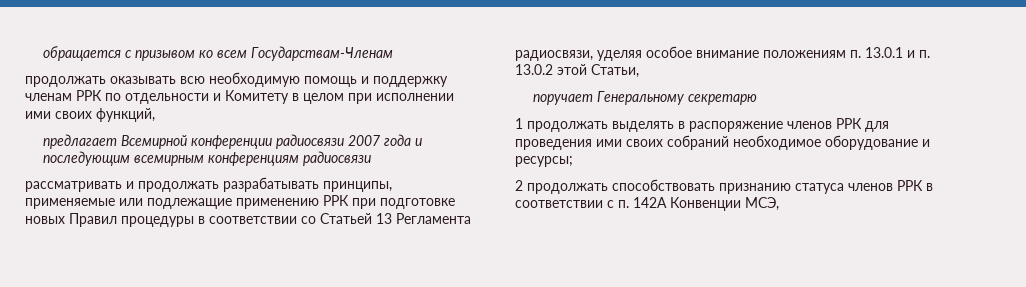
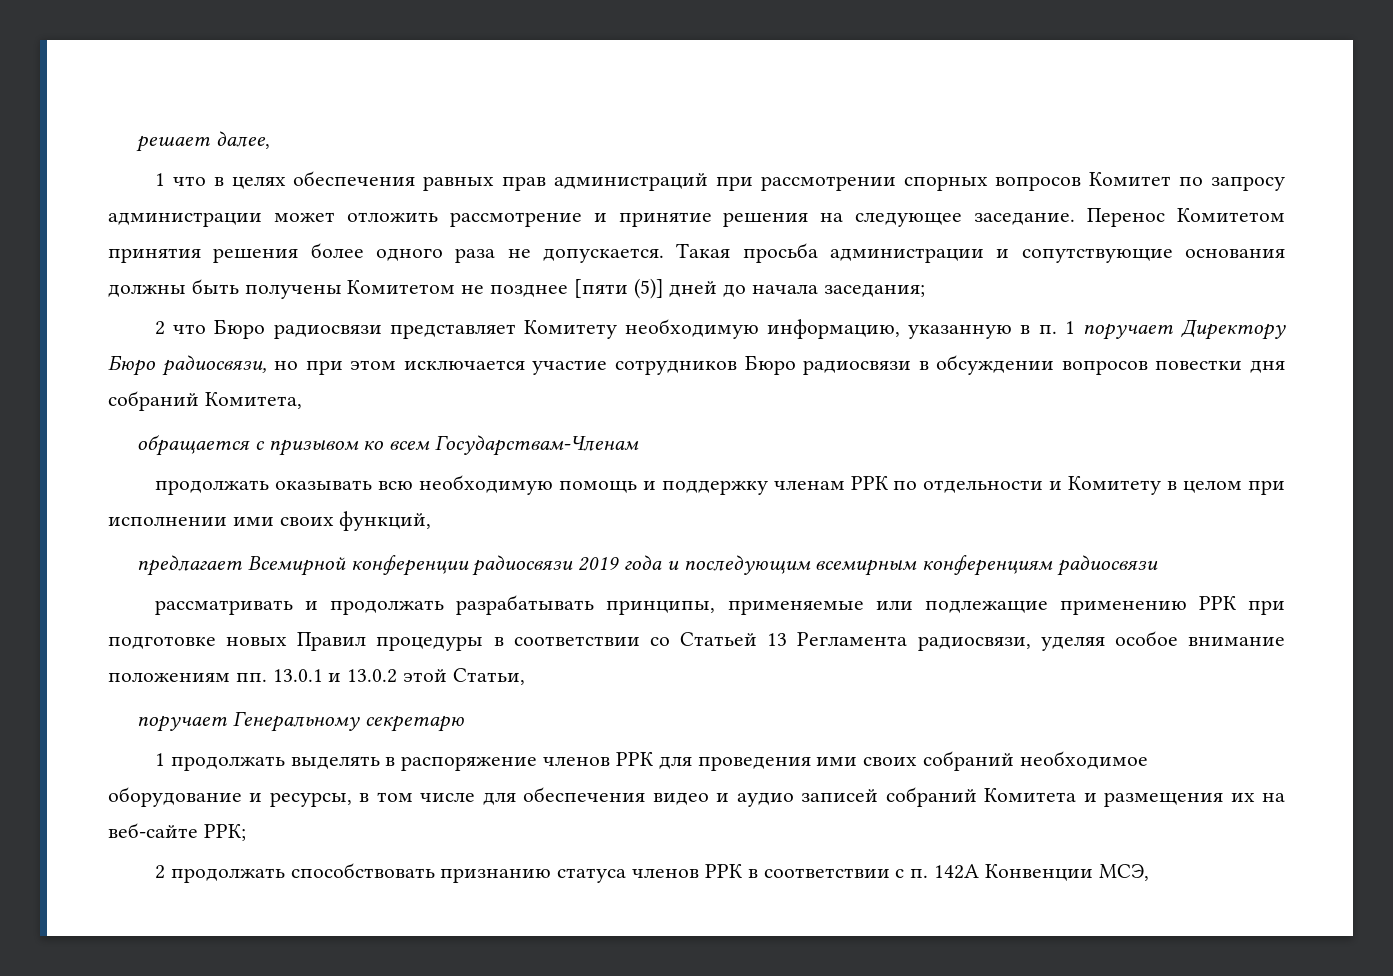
+ решает далее,
+ 1 что в целях обеспечения равных прав администраций при рассмотрении спорных вопросов Комитет по запросу администрации может отложить рассмотрение и принятие решения на следующее заседание. Перенос Комитетом принятия решения более одного раза не допускается. Такая просьба администрации и сопутствующие основания должны быть получены Комитетом не позднее [пяти (5)] дней до начала заседания;
+ 2 что Бюро радиосвязи представляет Комитету необходимую информацию, указанную в п. 1 поручает Директору Бюро радиосвязи, но при этом исключается участие сотрудников Бюро радиосвязи в обсуждении вопросов повестки дня собраний Комитета,
- предлагает Всемирной конференции радиосвязи 2007 года и последующим всемирным конференциям радиосвязи
+ предлагает Всемирной конференции радиосвязи 2019 года и последующим всемирным конференциям радиосвязи
- рассматривать и продолжать разрабатывать принципы, применяемые или подлежащие применению РРК при подготовке новых Правил процедуры в соответствии со Статьей 13 Регламента радиосвязи, уделяя особое внимание положениям п. 13.0.1 и п. 13.0.2 этой Статьи,
+ рассматривать и продолжать разрабатывать принципы, применяемые или подлежащие применению РРК при подготовке новых Правил процедуры в соответствии со Статьей 13 Регламента радиосвязи, уделяя особое внимание положениям пп. 13.0.1 и 13.0.2 этой Статьи,
- 1 продолжать выделять в распоряжение членов РРК для проведения ими своих собраний необходимое оборудование и ресурсы;
+ 1 продолжать выделять в распоряжение членов РРК для проведения ими своих собраний необходимое оборудование и ресурсы, в том числе для обеспечения видео и аудио записей собраний Комитета и размещения их на веб-сайте РРК;

